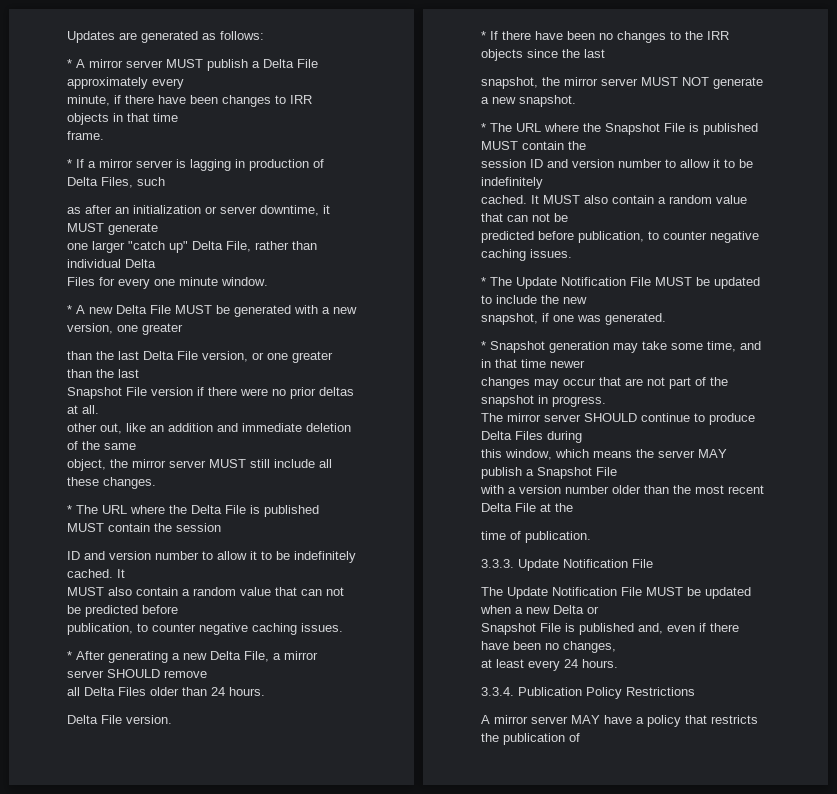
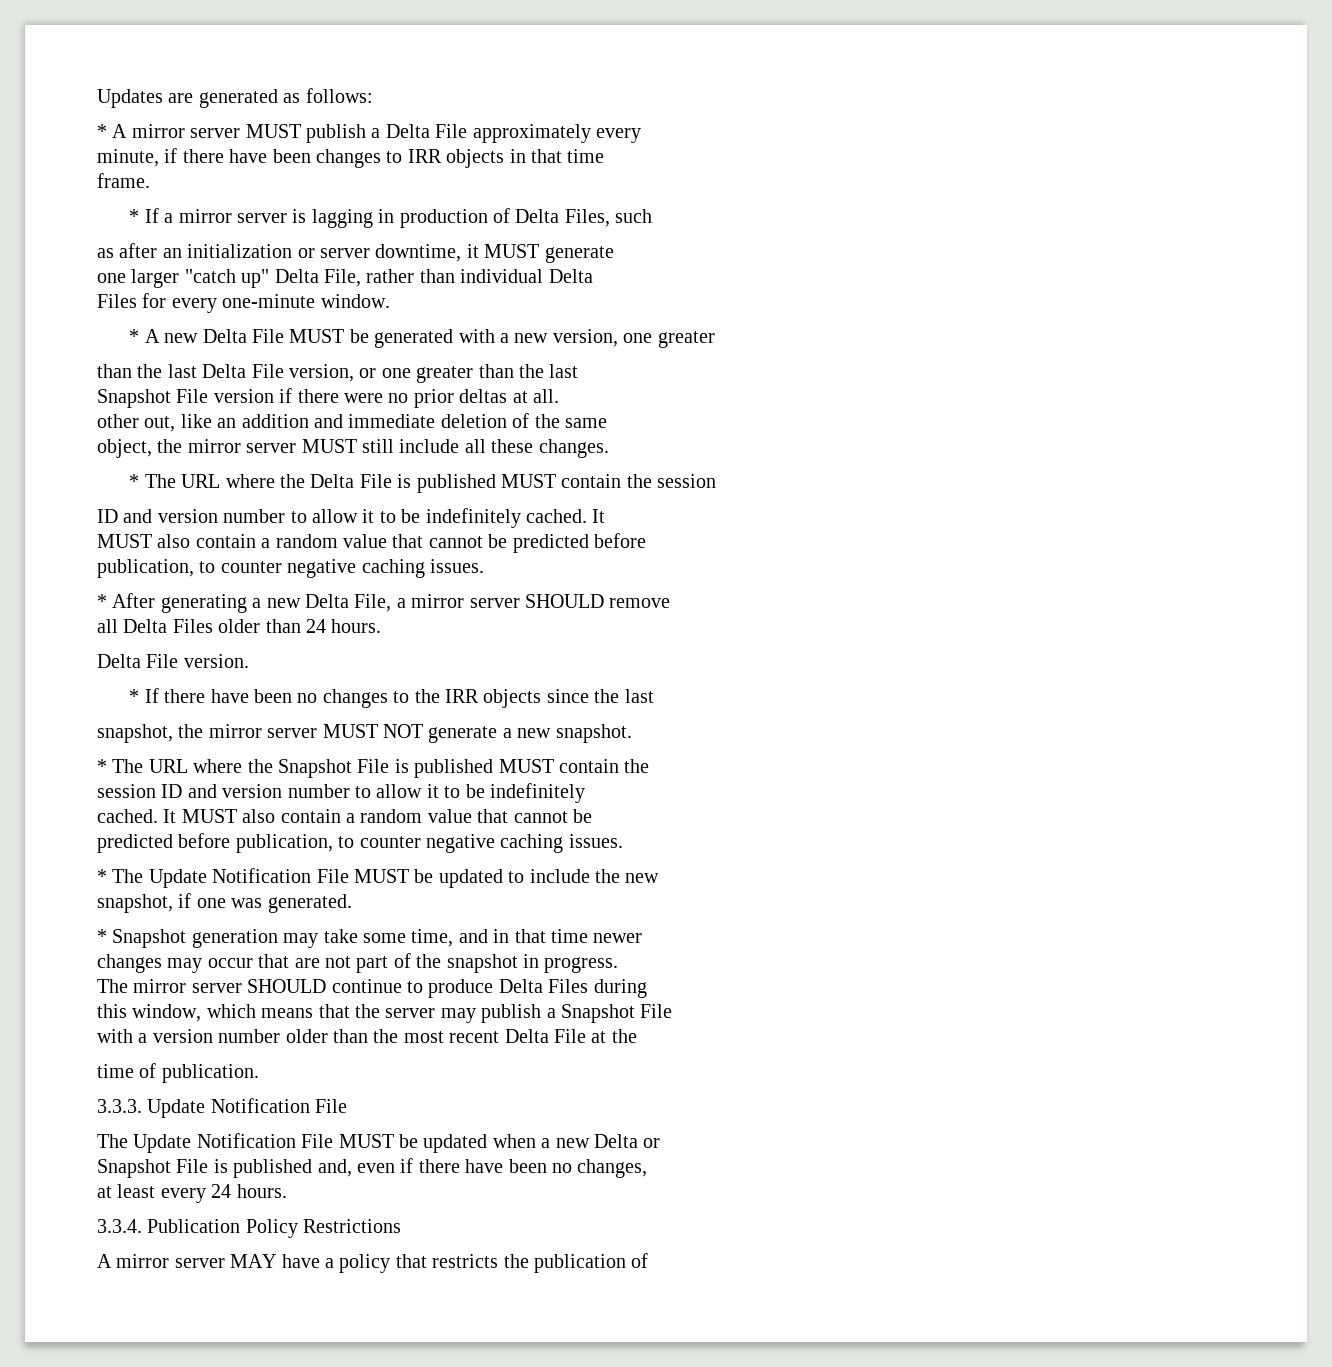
- Files for every one minute window.
+ Files for every one-minute window.
- MUST also contain a random value that can not be predicted before
+ MUST also contain a random value that cannot be predicted before
- It MUST also contain a random value that can not be
+ It MUST also contain a random value that cannot be
- this window, which means the server MAY publish a Snapshot File
+ this window, which means that the server may publish a Snapshot File

